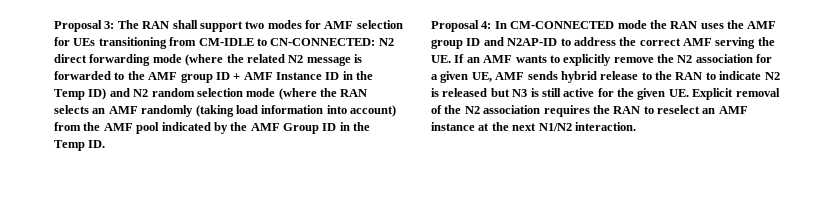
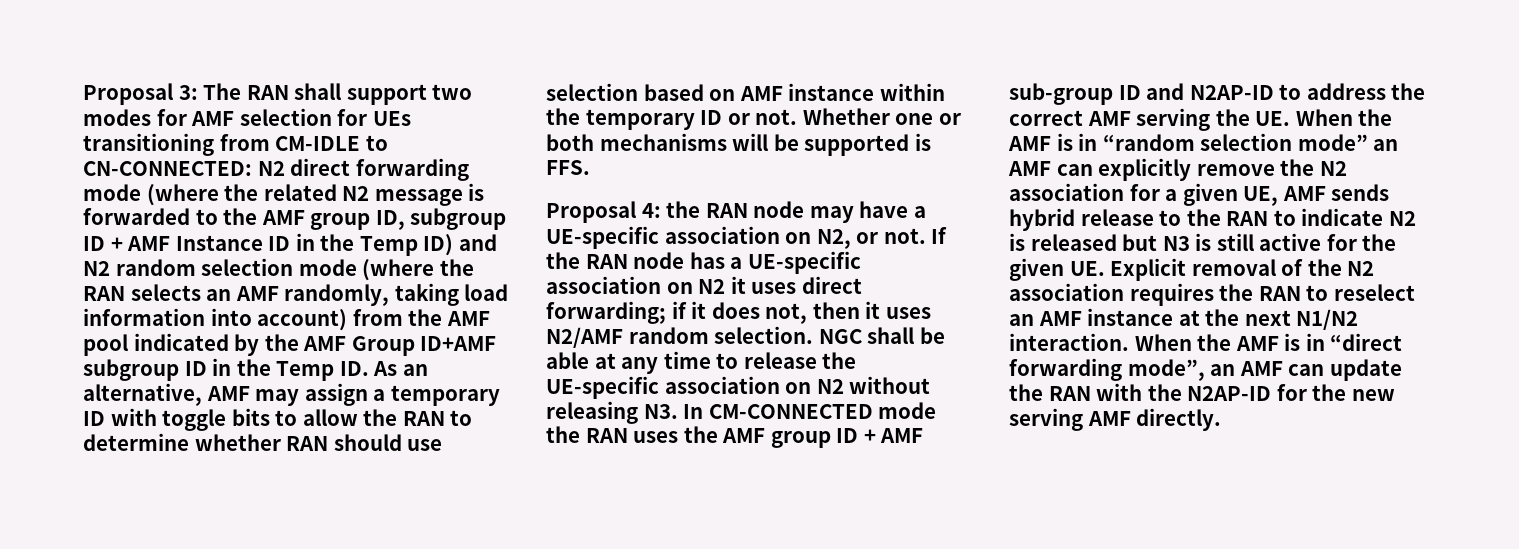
- N2 direct forwarding mode (where the related N2 message is forwarded to the AMF group ID + AMF Instance ID in the Temp ID) and N2 random selection mode (where the RAN selects an AMF randomly (taking load information into account) from the AMF pool indicated by the AMF Group ID in the Temp ID.
- Proposal 4: In CM-CONNECTED mode the RAN uses the AMF group ID and N2AP-ID to address the correct AMF serving the UE. If an AMF wants to explicitly remove the N2 association for a given UE, AMF sends hybrid release to the RAN to indicate N2 is released but N3 is still active for the given UE. Explicit removal of the N2 association requires the RAN to reselect an AMF instance at the next N1/N2 interaction.
+ N2 direct forwarding mode (where the related N2 message is forwarded to the AMF group ID, subgroup ID + AMF Instance ID in the Temp ID) and N2 random selection mode (where the RAN selects an AMF randomly, taking load information into account) from the AMF pool indicated by the AMF Group ID+AMF subgroup ID in the Temp ID. As an alternative, AMF may assign a temporary ID with toggle bits to allow the RAN to determine whether RAN should use selection based on AMF instance within the temporary ID or not. Whether one or both mechanisms will be supported is FFS.
+ Proposal 4: the RAN node may have a UE-specific association on N2, or not. If the RAN node has a UE-specific association on N2 it uses direct forwarding; if it does not, then it uses N2/AMF random selection. NGC shall be able at any time to release the UE-specific association on N2 without releasing N3. In CM-CONNECTED mode the RAN uses the AMF group ID + AMF sub-group ID and N2AP-ID to address the correct AMF serving the UE. When the AMF is in “random selection mode” an AMF can explicitly remove the N2 association for a given UE, AMF sends hybrid release to the RAN to indicate N2 is released but N3 is still active for the given UE. Explicit removal of the N2 association requires the RAN to reselect an AMF instance at the next N1/N2 interaction.
+ When the AMF is in “direct forwarding mode”, an AMF can update the RAN with the N2AP-ID for the new serving AMF directly.

